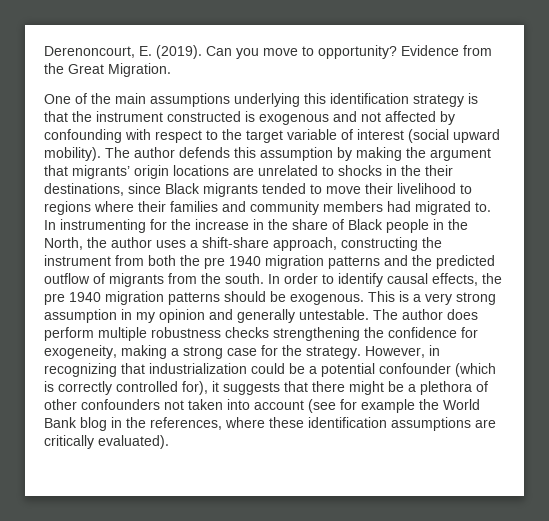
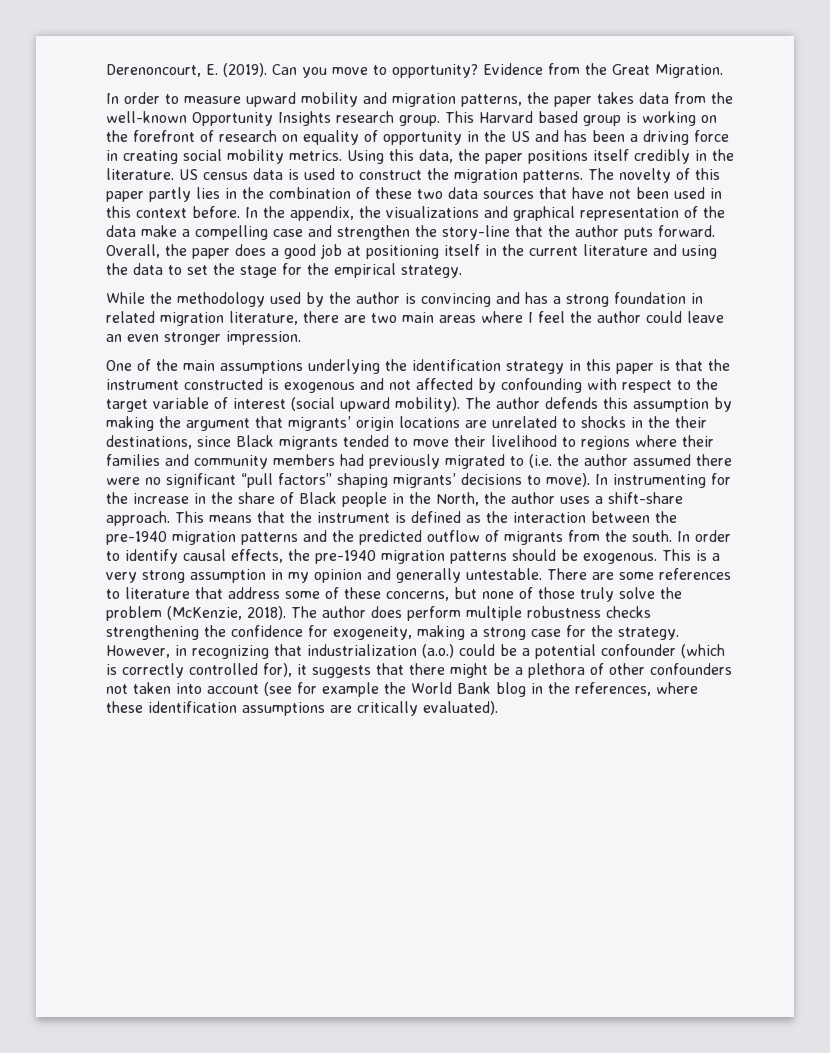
+ In order to measure upward mobility and migration patterns, the paper takes data from the well-known Opportunity Insights research group. This Harvard based group is working on the forefront of research on equality of opportunity in the US and has been a driving force in creating social mobility metrics. Using this data, the paper positions itself credibly in the literature. US census data is used to construct the migration patterns. The novelty of this paper partly lies in the combination of these two data sources that have not been used in this context before. In the appendix, the visualizations and graphical representation of the data make a compelling case and strengthen the story-line that the author puts forward. Overall, the paper does a good job at positioning itself in the current literature and using the data to set the stage for the empirical strategy.
+ While the methodology used by the author is convincing and has a strong foundation in related migration literature, there are two main areas where I feel the author could leave an even stronger impression.
- One of the main assumptions underlying this identification strategy is that the instrument constructed is exogenous and not affected by confounding with respect to the target variable of interest (social upward mobility).
+ One of the main assumptions underlying the identification strategy in this paper is that the instrument constructed is exogenous and not affected by confounding with respect to the target variable of interest (social upward mobility).
- The author defends this assumption by making the argument that migrants’ origin locations are unrelated to shocks in the their destinations, since Black migrants tended to move their livelihood to regions where their families and community members had migrated to.
+ The author defends this assumption by making the argument that migrants’ origin locations are unrelated to shocks in the their destinations, since Black migrants tended to move their livelihood to regions where their families and community members had previously migrated to (i.e. the author assumed there were no significant “pull factors” shaping migrants’ decisions to move).
- In instrumenting for the increase in the share of Black people in the North, the author uses a shift-share approach, constructing the instrument from both the pre 1940 migration patterns and the predicted outflow of migrants from the south.
+ In instrumenting for the increase in the share of Black people in the North, the author uses a shift-share approach. This means that the instrument is defined as the interaction between the pre-1940 migration patterns and the predicted outflow of migrants from the south.
- In order to identify causal effects, the pre 1940 migration patterns should be exogenous.
+ In order to identify causal effects, the pre-1940 migration patterns should be exogenous.
+ There are some references to literature that address some of these concerns, but none of those truly solve the problem (McKenzie, 2018).
- However, in recognizing that industrialization could be a potential confounder (which is correctly controlled for), it suggests that there might be a plethora of other confounders not taken into account (see for example the World Bank blog in the references, where these identification assumptions are critically evaluated).
+ However, in recognizing that industrialization (a.o.) could be a potential confounder (which is correctly controlled for), it suggests that there might be a plethora of other confounders not taken into account (see for example the World Bank blog in the references, where these identification assumptions are critically evaluated).

